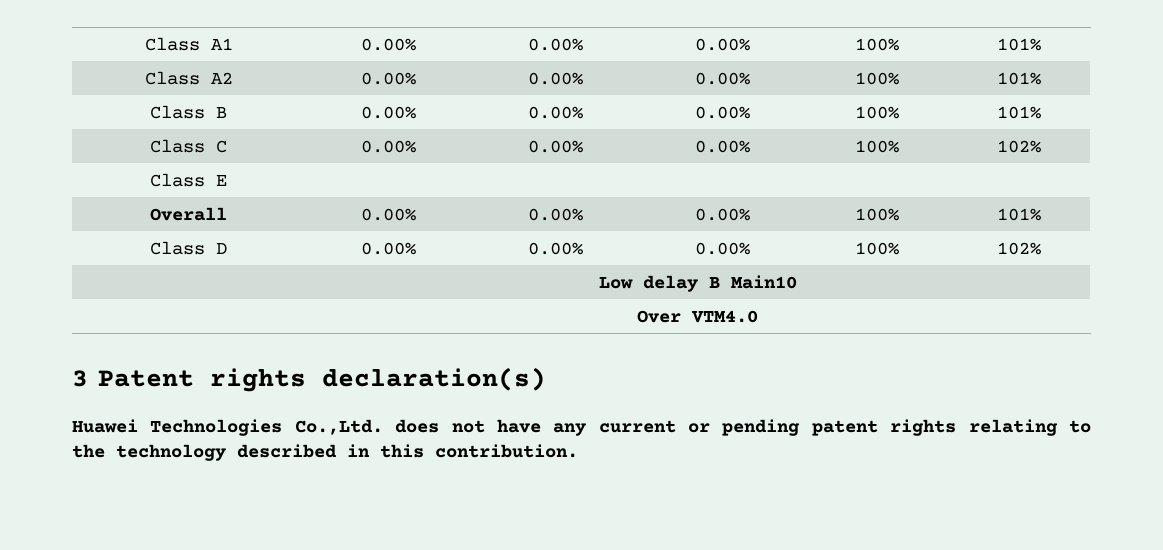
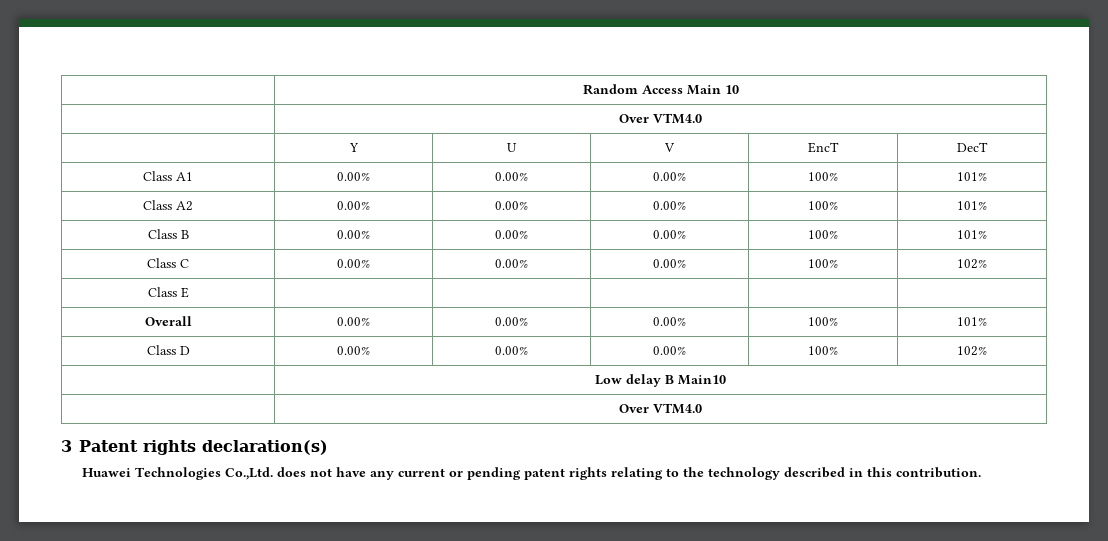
+ | Random Access Main 10
+ | Over VTM4.0
+ | Y | U | V | EncT | DecT

